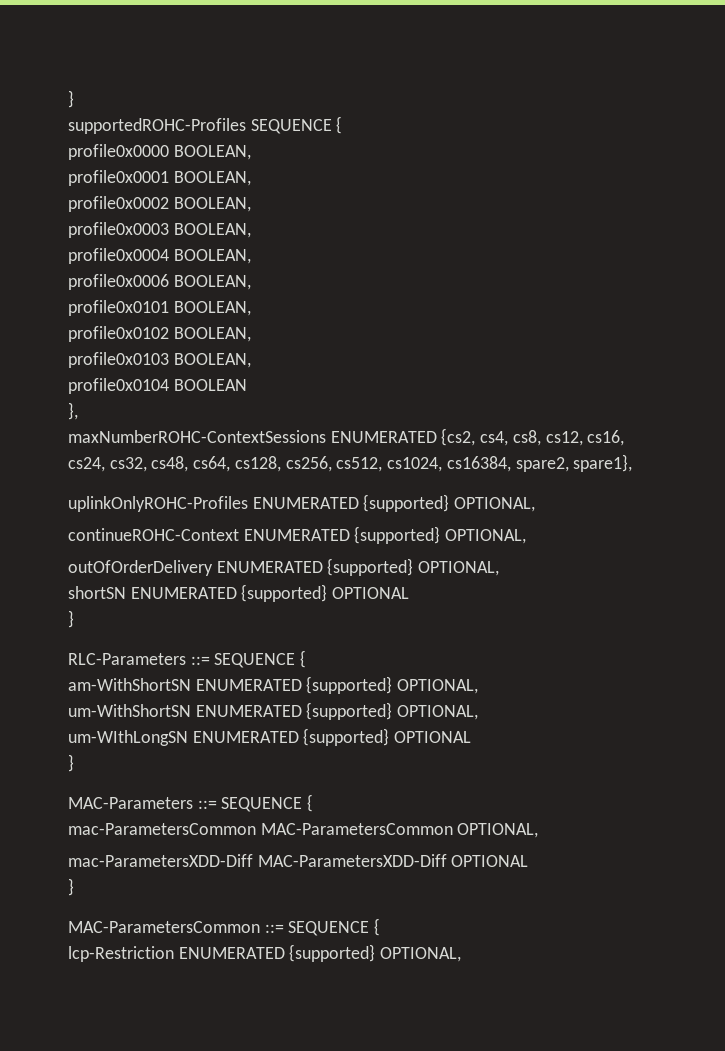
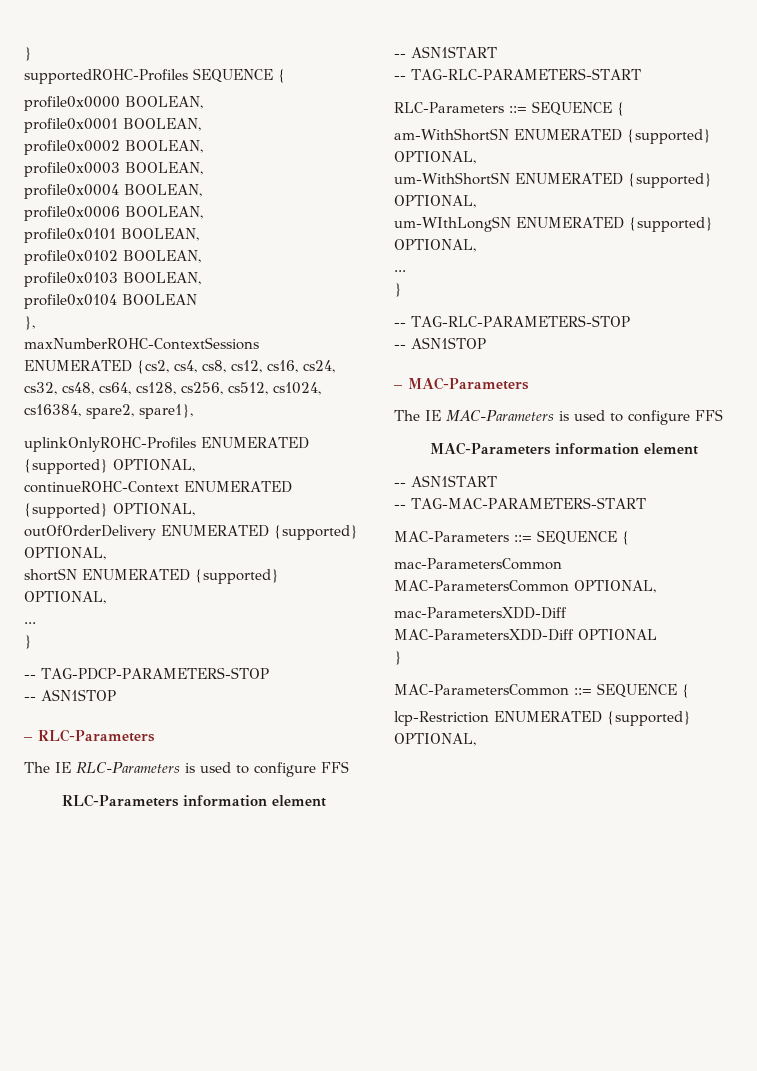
- shortSN ENUMERATED {supported} OPTIONAL
+ shortSN ENUMERATED {supported} OPTIONAL,
+ ...
  }
+ -- TAG-PDCP-PARAMETERS-STOP
+ -- ASN1STOP
+ – RLC-Parameters
+ The IE RLC-Parameters is used to configure FFS
+ RLC-Parameters information element
+ -- ASN1START
+ -- TAG-RLC-PARAMETERS-START
- um-WIthLongSN ENUMERATED {supported} OPTIONAL
+ um-WIthLongSN ENUMERATED {supported} OPTIONAL,
+ ...
  }
+ -- TAG-RLC-PARAMETERS-STOP
+ -- ASN1STOP
+ – MAC-Parameters
+ The IE MAC-Parameters is used to configure FFS
+ MAC-Parameters information element
+ -- ASN1START
+ -- TAG-MAC-PARAMETERS-START

